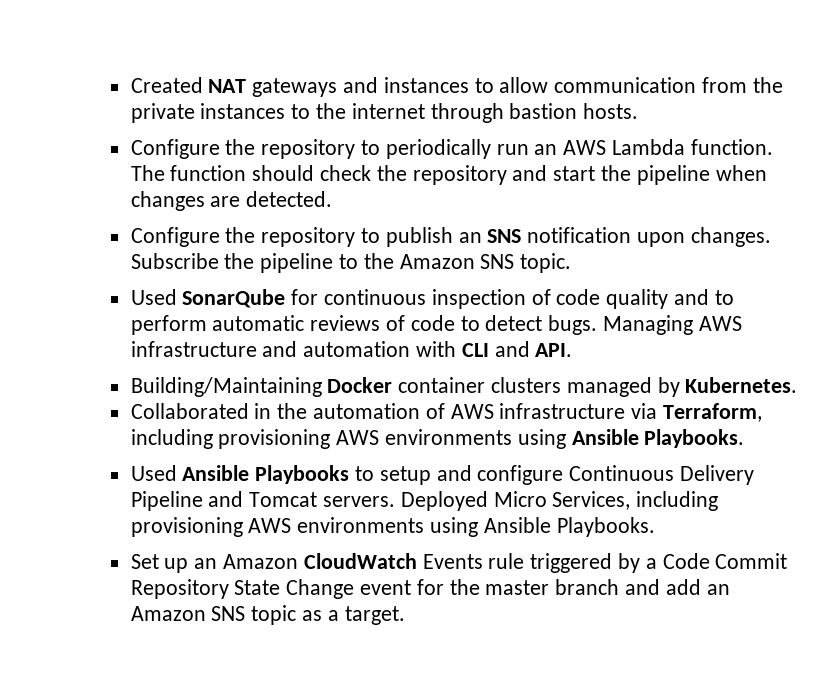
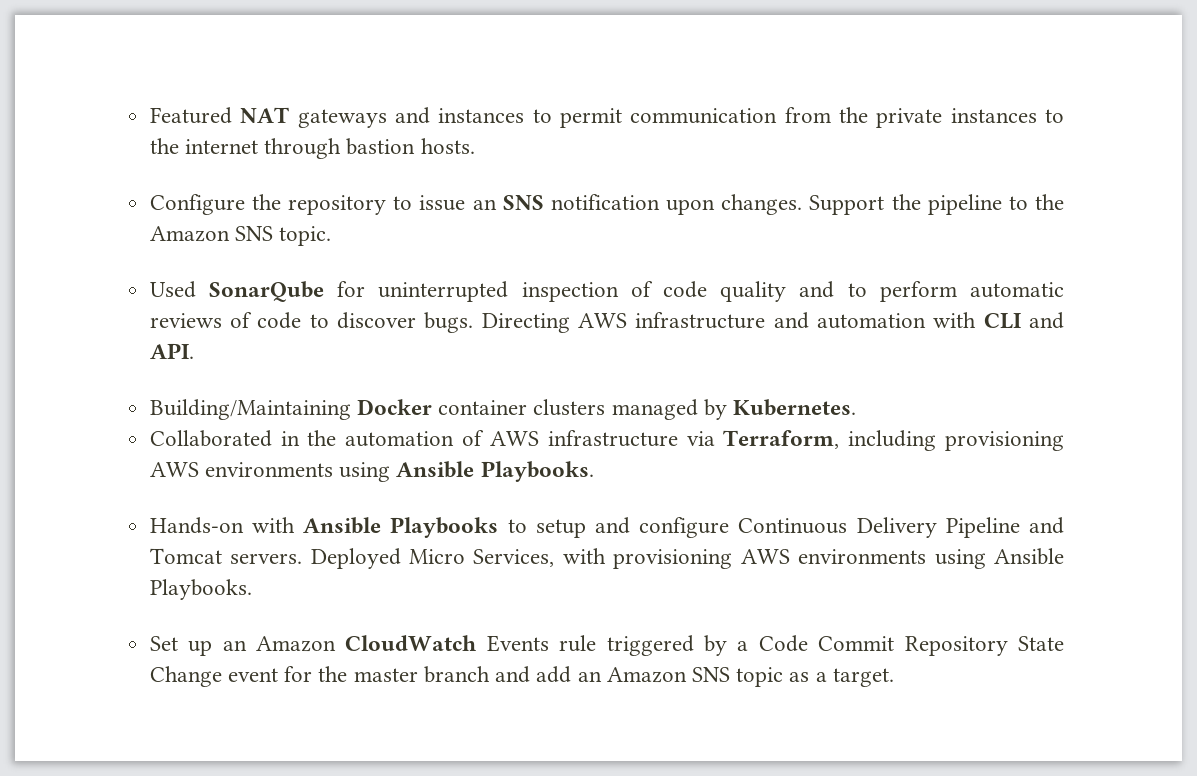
- Created NAT gateways and instances to allow communication from the private instances to the internet through bastion hosts.
+ Featured NAT gateways and instances to permit communication from the private instances to the internet through bastion hosts.
- Configure the repository to periodically run an AWS Lambda function. The function should check the repository and start the pipeline when changes are detected.
- Configure the repository to publish an SNS notification upon changes.
+ Configure the repository to issue an SNS notification upon changes.
- Subscribe the pipeline to the Amazon SNS topic.
+ Support the pipeline to the Amazon SNS topic.
- Used SonarQube for continuous inspection of code quality and to perform automatic reviews of code to detect bugs. Managing AWS infrastructure and automation with CLI and API.
+ Used SonarQube for uninterrupted inspection of code quality and to perform automatic reviews of code to discover bugs. Directing AWS infrastructure and automation with CLI and API.
- Used Ansible Playbooks to setup and configure Continuous Delivery Pipeline and Tomcat servers.
+ Hands-on with Ansible Playbooks to setup and configure Continuous Delivery Pipeline and Tomcat servers.
- Deployed Micro Services, including provisioning AWS environments using Ansible Playbooks.
+ Deployed Micro Services, with provisioning AWS environments using Ansible Playbooks.

